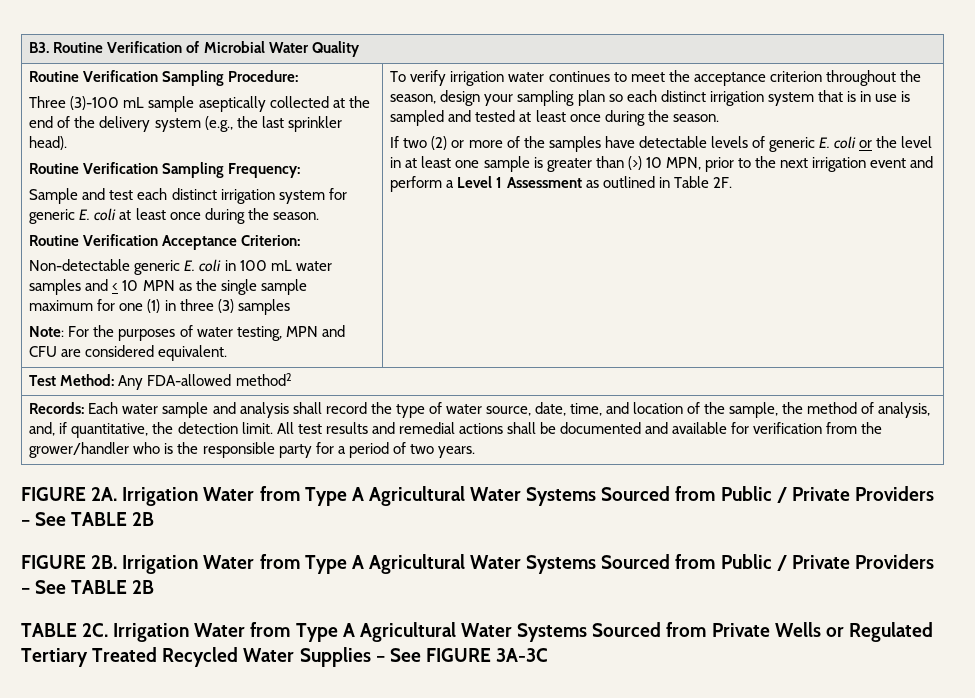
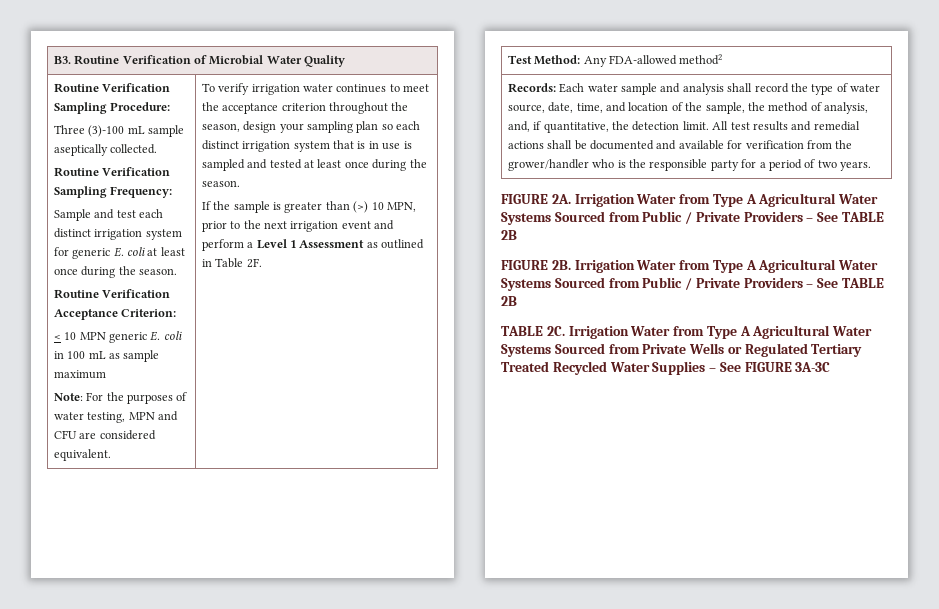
- Three (3)-100 mL sample aseptically collected at the end of the delivery system (e.g., the last sprinkler head).
+ Three (3)-100 mL sample aseptically collected.
- Non-detectable generic E. coli in 100 mL water samples and < 10 MPN as the single sample maximum for one (1) in three (3) samples
+ < 10 MPN generic E. coli in 100 mL as sample maximum
- If two (2) or more of the samples have detectable levels of generic E. coli or the level in at least one sample is greater than (>) 10 MPN, prior to the next irrigation event and perform a Level 1 Assessment as outlined in Table 2F.
+ If the sample is greater than (>) 10 MPN, prior to the next irrigation event and perform a Level 1 Assessment as outlined in Table 2F.

